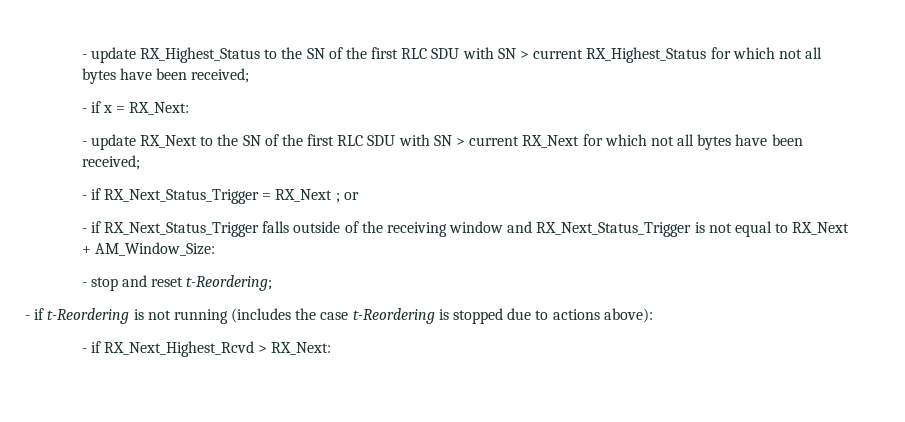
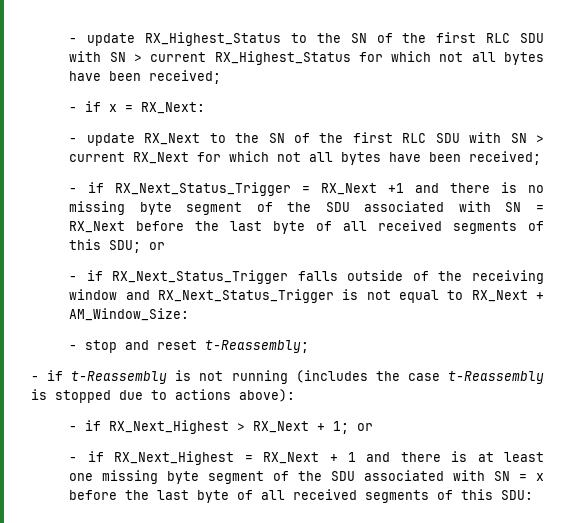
- - if RX_Next_Status_Trigger = RX_Next ; or
+ - if RX_Next_Status_Trigger = RX_Next +1 and there is no missing byte segment of the SDU associated with SN = RX_Next before the last byte of all received segments of this SDU; or
- - stop and reset t-Reordering;
- - if t-Reordering is not running (includes the case t-Reordering is stopped due to actions above):
+ - stop and reset t-Reassembly;
+ - if t-Reassembly is not running (includes the case t-Reassembly is stopped due to actions above):
- - if RX_Next_Highest_Rcvd > RX_Next:
+ - if RX_Next_Highest > RX_Next + 1; or
+ - if RX_Next_Highest = RX_Next + 1 and there is at least one missing byte segment of the SDU associated with SN = x before the last byte of all received segments of this SDU:

